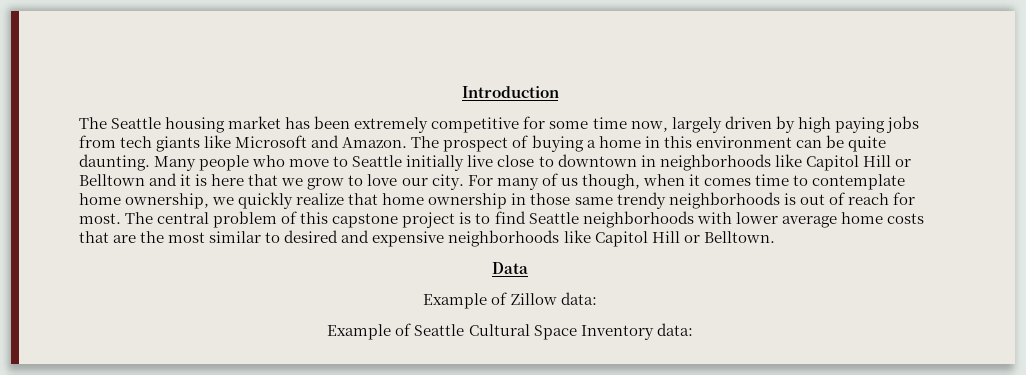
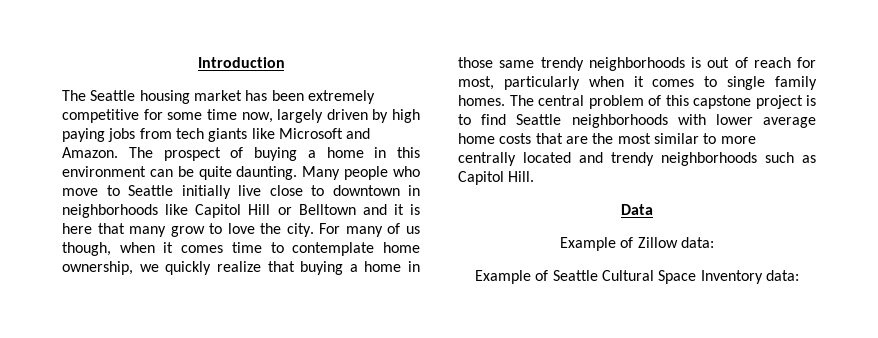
- Many people who move to Seattle initially live close to downtown in neighborhoods like Capitol Hill or Belltown and it is here that we grow to love our city.
+ Many people who move to Seattle initially live close to downtown in neighborhoods like Capitol Hill or Belltown and it is here that many grow to love the city.
- For many of us though, when it comes time to contemplate home ownership, we quickly realize that home ownership in those same trendy neighborhoods is out of reach for most.
+ For many of us though, when it comes time to contemplate home ownership, we quickly realize that buying a home in those same trendy neighborhoods is out of reach for most, particularly when it comes to single family homes.
- The central problem of this capstone project is to find Seattle neighborhoods with lower average home costs that are the most similar to desired and expensive neighborhoods like Capitol Hill or Belltown.
+ The central problem of this capstone project is to find Seattle neighborhoods with lower average home costs that are the most similar to more centrally located and trendy neighborhoods such as Capitol Hill.

